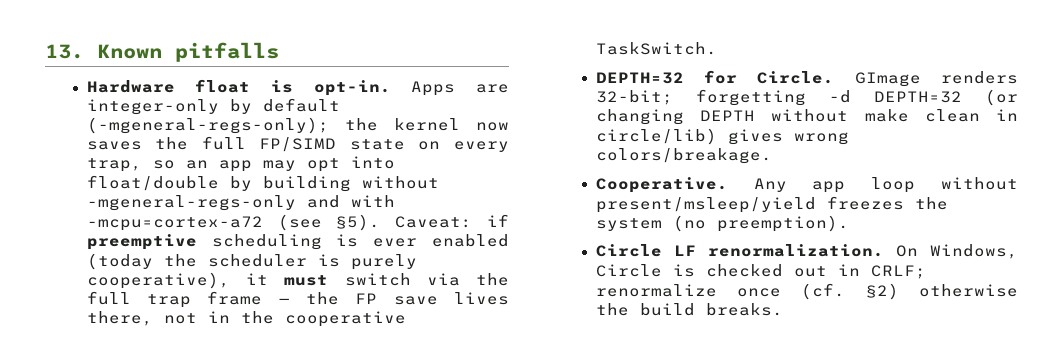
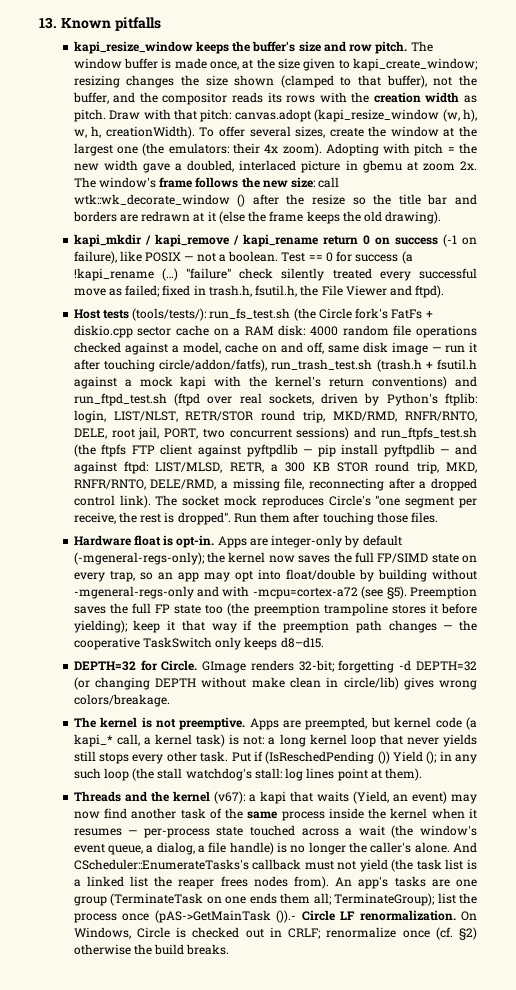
+ kapi_resize_window keeps the buffer's size and row pitch. The window buffer is made once, at the size given to kapi_create_window; resizing changes the size shown (clamped to that buffer), not the buffer, and the compositor reads its rows with the creation width as pitch. Draw with that pitch: canvas.adopt (kapi_resize_window (w, h), w, h, creationWidth). To offer several sizes, create the window at the largest one (the emulators: their 4x zoom). Adopting with pitch = the new width gave a doubled, interlaced picture in gbemu at zoom 2x. The window's frame follows the new size: call wtk::wk_decorate_window () after the resize so the title bar and borders are redrawn at it (else the frame keeps the old drawing).
+ kapi_mkdir / kapi_remove / kapi_rename return 0 on success (-1 on failure), like POSIX — not a boolean. Test == 0 for success (a !kapi_rename (…) "failure" check silently treated every successful move as failed; fixed in trash.h, fsutil.h, the File Viewer and ftpd).
+ Host tests (tools/tests/): run_fs_test.sh (the Circle fork's FatFs + diskio.cpp sector cache on a RAM disk: 4000 random file operations checked against a model, cache on and off, same disk image — run it after touching circle/addon/fatfs), run_trash_test.sh (trash.h + fsutil.h against a mock kapi with the kernel's return conventions) and run_ftpd_test.sh (ftpd over real sockets, driven by Python's ftplib: login, LIST/NLST, RETR/STOR round trip, MKD/RMD, RNFR/RNTO, DELE, root jail, PORT, two concurrent sessions) and run_ftpfs_test.sh (the ftpfs FTP client against pyftpdlib — pip install pyftpdlib — and against ftpd: LIST/MLSD, RETR, a 300 KB STOR round trip, MKD, RNFR/RNTO, DELE/RMD, a missing file, reconnecting after a dropped control link). The socket mock reproduces Circle's "one segment per receive, the rest is dropped". Run them after touching those files.
- Caveat: if preemptive scheduling is ever enabled (today the scheduler is purely cooperative), it must switch via the full trap frame — the FP save lives there, not in the cooperative TaskSwitch.
+ Preemption saves the full FP state too (the preemption trampoline stores it before yielding); keep it that way if the preemption path changes — the cooperative TaskSwitch only keeps d8–d15.
- Cooperative. Any app loop without present/msleep/yield freezes the system (no preemption).
- Circle LF renormalization.
+ The kernel is not preemptive. Apps are preempted, but kernel code (a kapi_* call, a kernel task) is not: a long kernel loop that never yields still stops every other task. Put if (IsReschedPending ()) Yield (); in any such loop (the stall watchdog's stall: log lines point at them).
+ Threads and the kernel (v67): a kapi that waits (Yield, an event) may now find another task of the same process inside the kernel when it resumes — per-process state touched across a wait (the window's event queue, a dialog, a file handle) is no longer the caller's alone. And CScheduler::EnumerateTasks's callback must not yield (the task list is a linked list the reaper frees nodes from). An app's tasks are one group (TerminateTask on one ends them all; TerminateGroup); list the process once (pAS->GetMainTask ()).- Circle LF renormalization.

